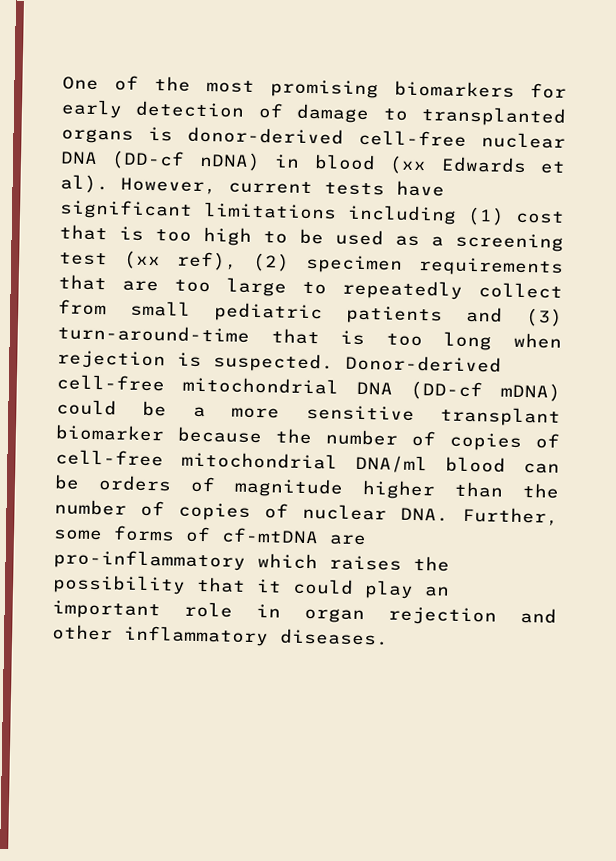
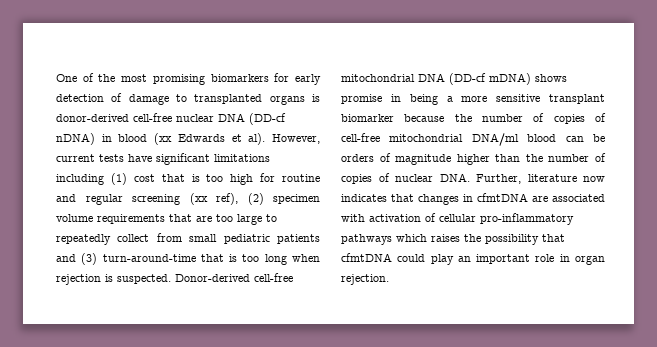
- However, current tests have significant limitations including (1) cost that is too high to be used as a screening test (xx ref), (2) specimen requirements that are too large to repeatedly collect from small pediatric patients and (3) turn-around-time that is too long when rejection is suspected.
+ However, current tests have significant limitations including (1) cost that is too high for routine and regular screening (xx ref), (2) specimen volume requirements that are too large to repeatedly collect from small pediatric patients and (3) turn-around-time that is too long when rejection is suspected.
- Donor-derived cell-free mitochondrial DNA (DD-cf mDNA) could be a more sensitive transplant biomarker because the number of copies of cell-free mitochondrial DNA/ml blood can be orders of magnitude higher than the number of copies of nuclear DNA. Further, some forms of cf-mtDNA are pro-inflammatory which raises the possibility that it could play an important role in organ rejection and other inflammatory diseases.
+ Donor-derived cell-free mitochondrial DNA (DD-cf mDNA) shows promise in being a more sensitive transplant biomarker because the number of copies of cell-free mitochondrial DNA/ml blood can be orders of magnitude higher than the number of copies of nuclear DNA. Further, literature now indicates that changes in cfmtDNA are associated with activation of cellular pro-inflammatory pathways which raises the possibility that cfmtDNA could play an important role in organ rejection.

